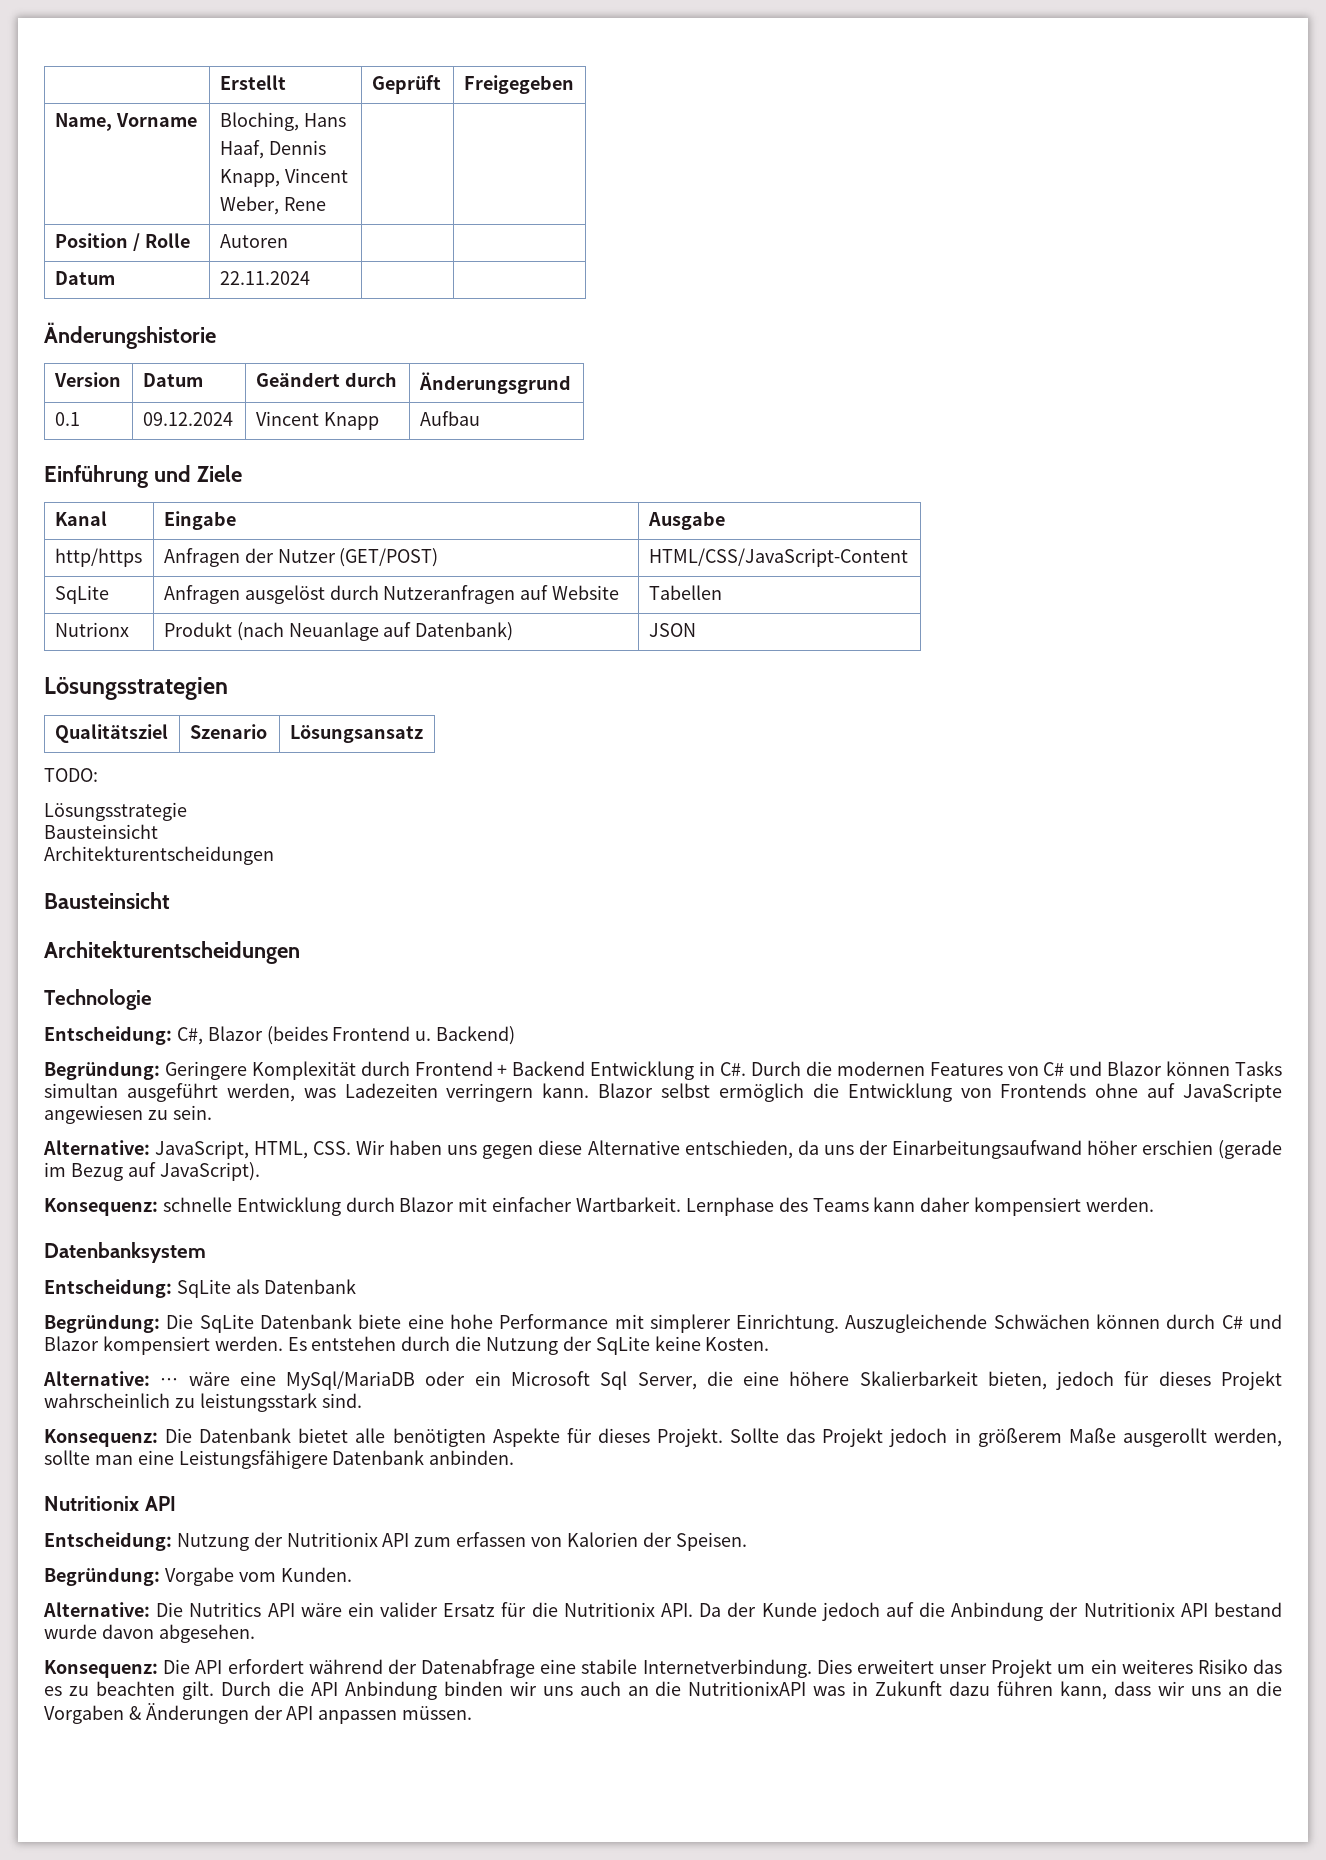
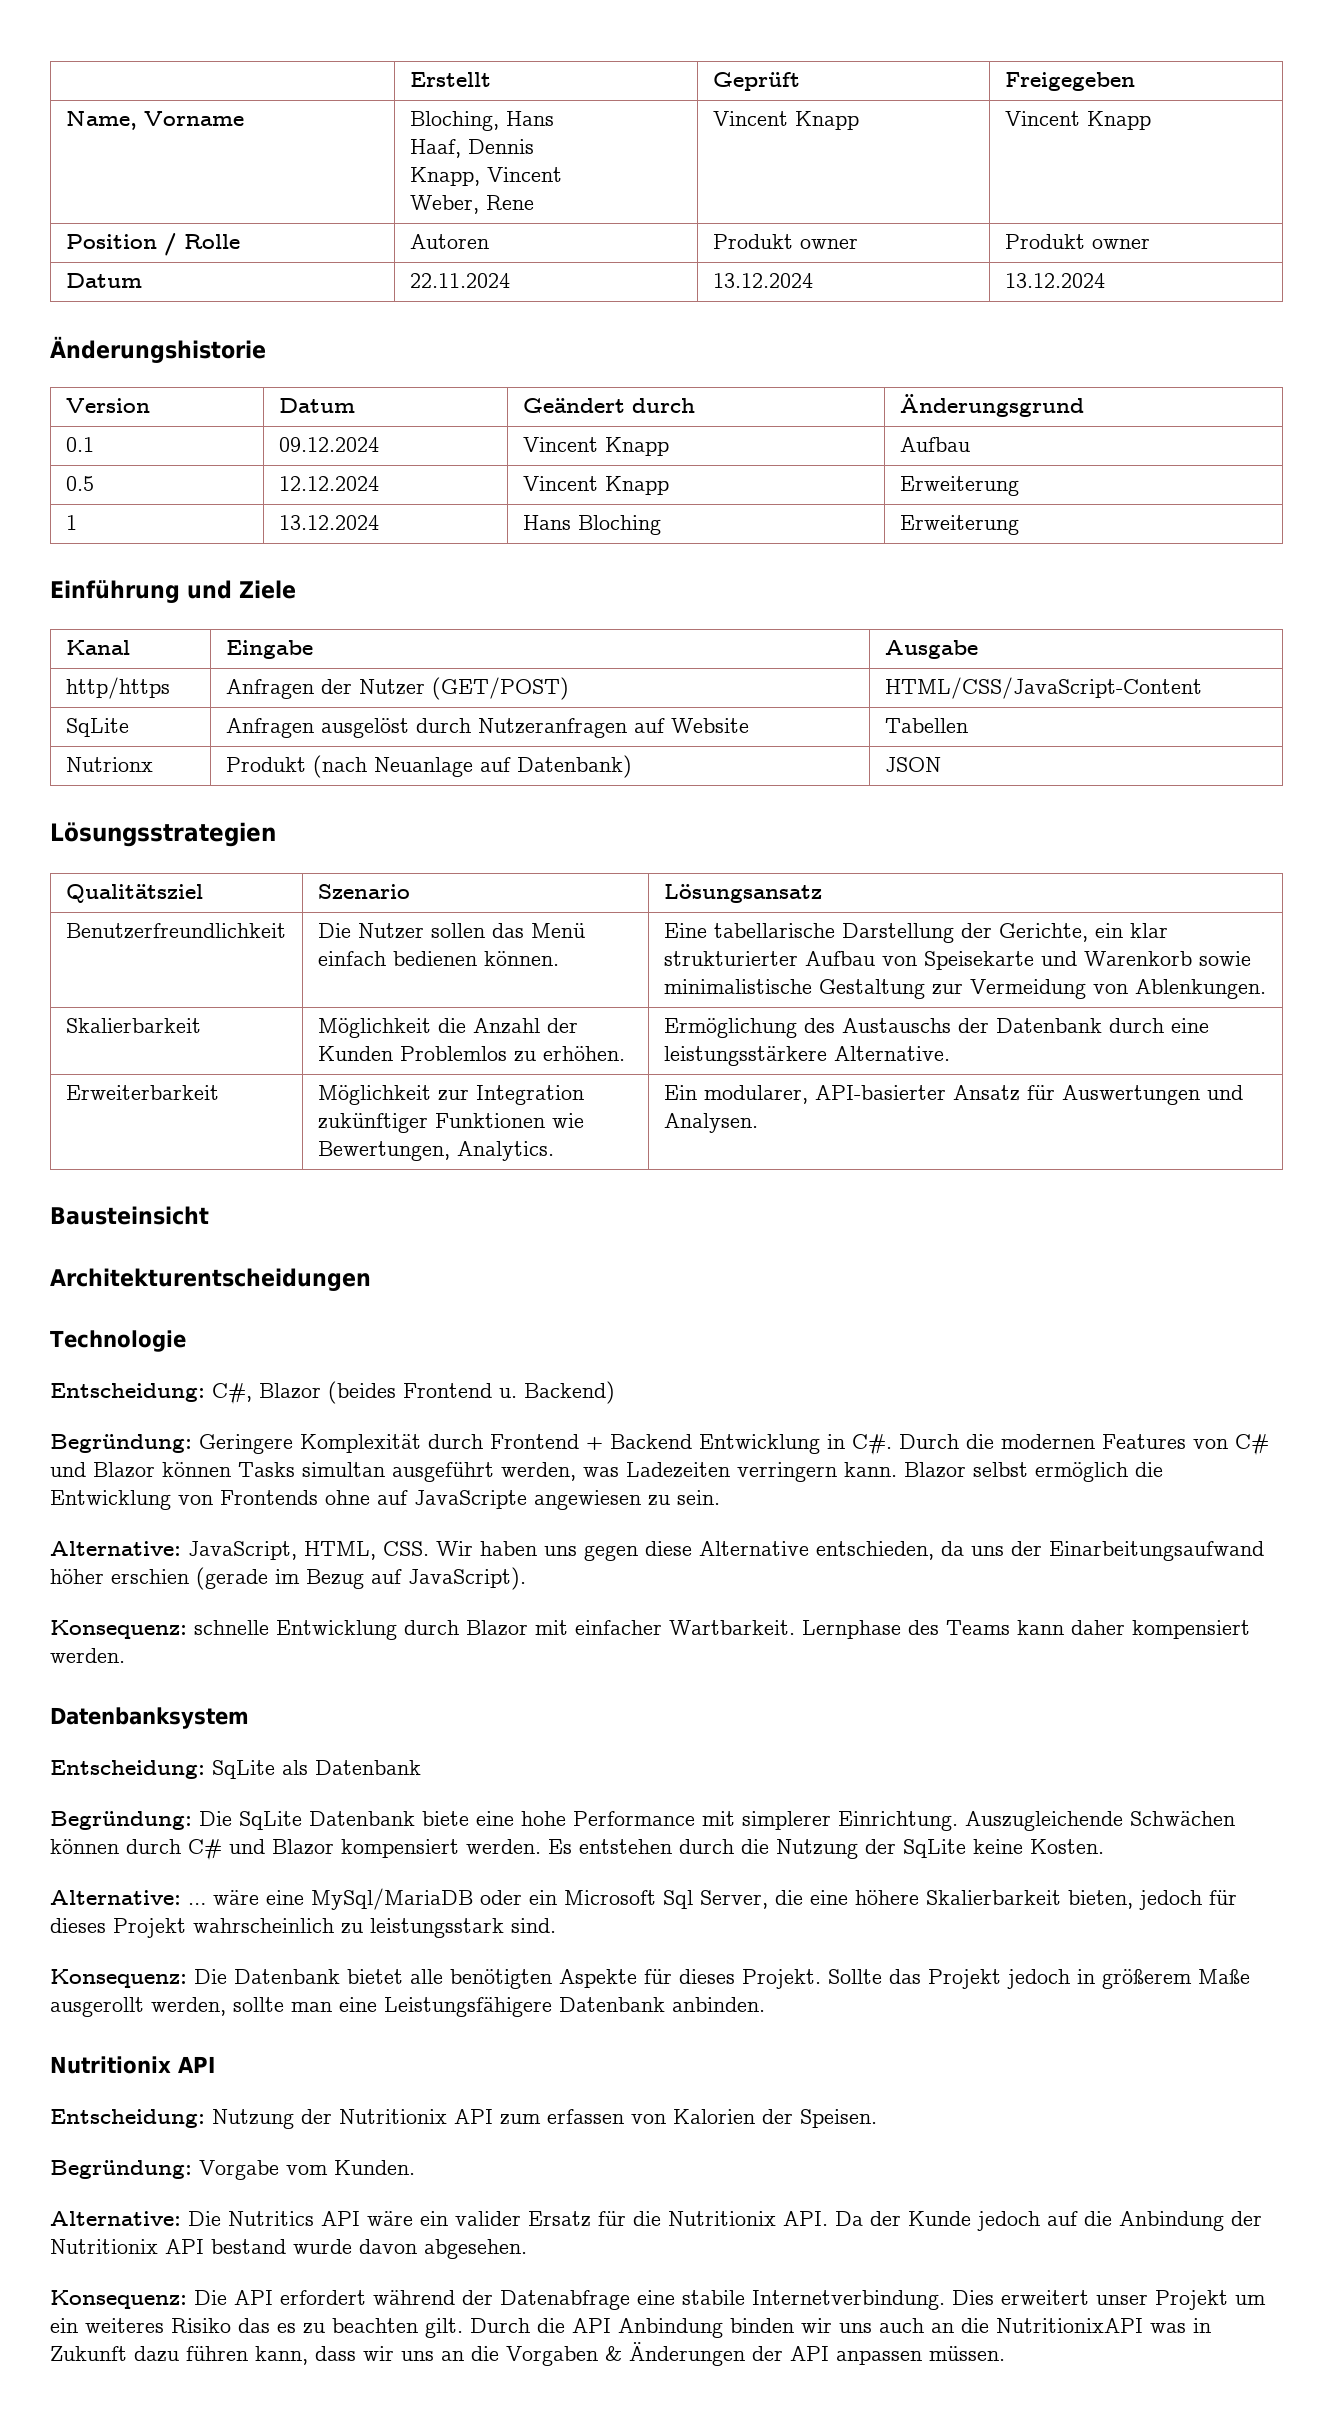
  Name, Vorname | Bloching, Hans
  Haaf, Dennis
  Knapp, Vincent
- Weber, Rene | |
+ Weber, Rene | Vincent Knapp | Vincent Knapp
- Position / Rolle | Autoren | |
+ Position / Rolle | Autoren | Produkt owner | Produkt owner
- Datum | 22.11.2024 | |
+ Datum | 22.11.2024 | 13.12.2024 | 13.12.2024
+ 0.5 | 12.12.2024 | Vincent Knapp | Erweiterung
+ 1 | 13.12.2024 | Hans Bloching | Erweiterung
- TODO:
- Lösungsstrategie
- Bausteinsicht
- Architekturentscheidungen
+ Benutzerfreundlichkeit | Die Nutzer sollen das Menü einfach bedienen können. | Eine tabellarische Darstellung der Gerichte, ein klar strukturierter Aufbau von Speisekarte und Warenkorb sowie minimalistische Gestaltung zur Vermeidung von Ablenkungen.
+ Skalierbarkeit | Möglichkeit die Anzahl der Kunden Problemlos zu erhöhen. | Ermöglichung des Austauschs der Datenbank durch eine leistungsstärkere Alternative.
+ Erweiterbarkeit | Möglichkeit zur Integration zukünftiger Funktionen wie Bewertungen, Analytics. | Ein modularer, API-basierter Ansatz für Auswertungen und Analysen.

